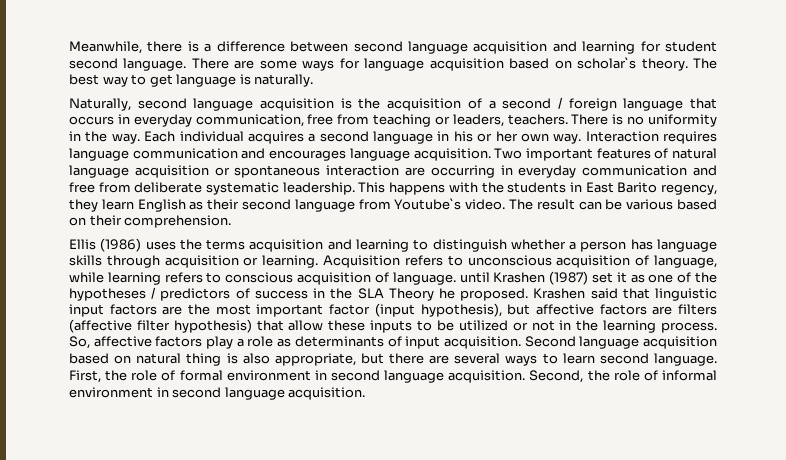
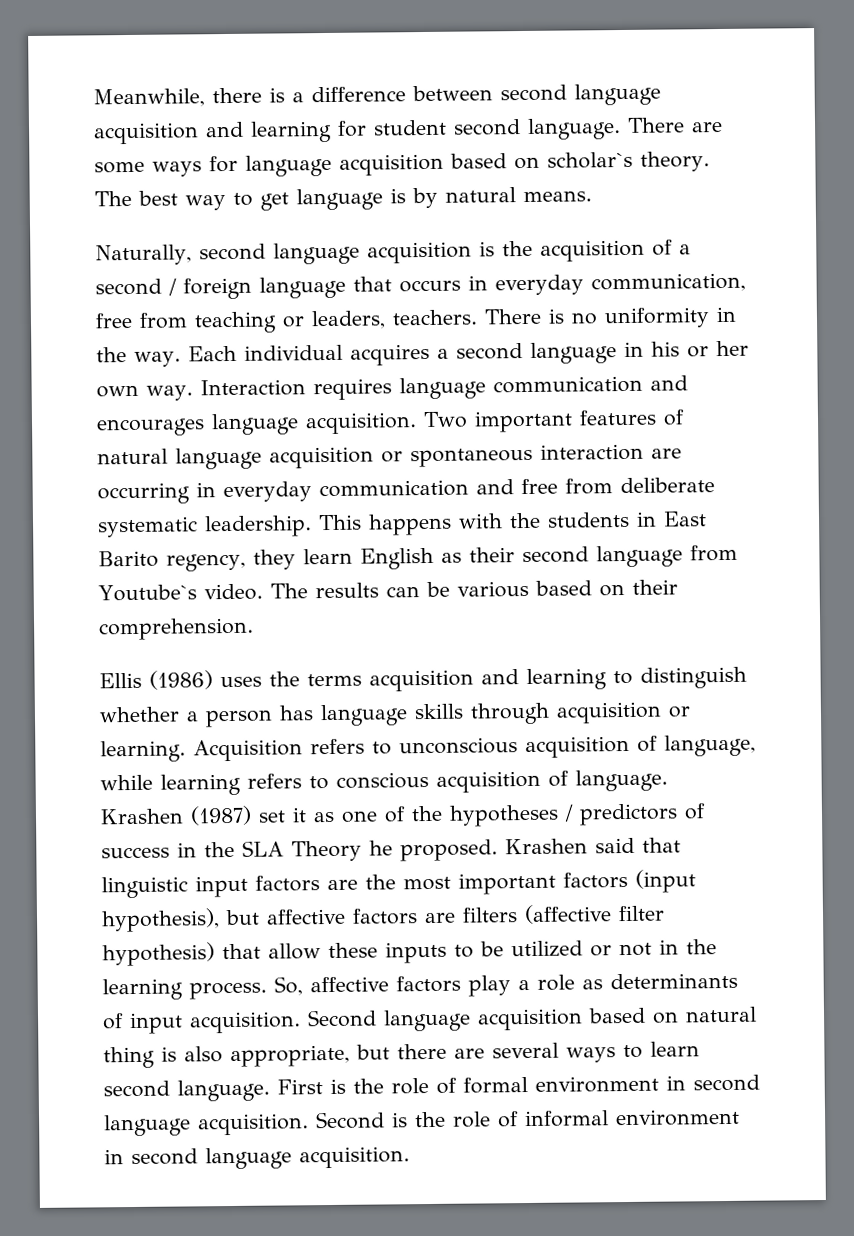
- The best way to get language is naturally.
+ The best way to get language is by natural means.
- The result can be various based on their comprehension.
+ The results can be various based on their comprehension.
- Acquisition refers to unconscious acquisition of language, while learning refers to conscious acquisition of language. until Krashen (1987) set it as one of the hypotheses / predictors of success in the SLA Theory he proposed.
+ Acquisition refers to unconscious acquisition of language, while learning refers to conscious acquisition of language. Krashen (1987) set it as one of the hypotheses / predictors of success in the SLA Theory he proposed.
- Krashen said that linguistic input factors are the most important factor (input hypothesis), but affective factors are filters (affective filter hypothesis) that allow these inputs to be utilized or not in the learning process.
+ Krashen said that linguistic input factors are the most important factors (input hypothesis), but affective factors are filters (affective filter hypothesis) that allow these inputs to be utilized or not in the learning process.
- First, the role of formal environment in second language acquisition.
+ First is the role of formal environment in second language acquisition.
- Second, the role of informal environment in second language acquisition.
+ Second is the role of informal environment in second language acquisition.

